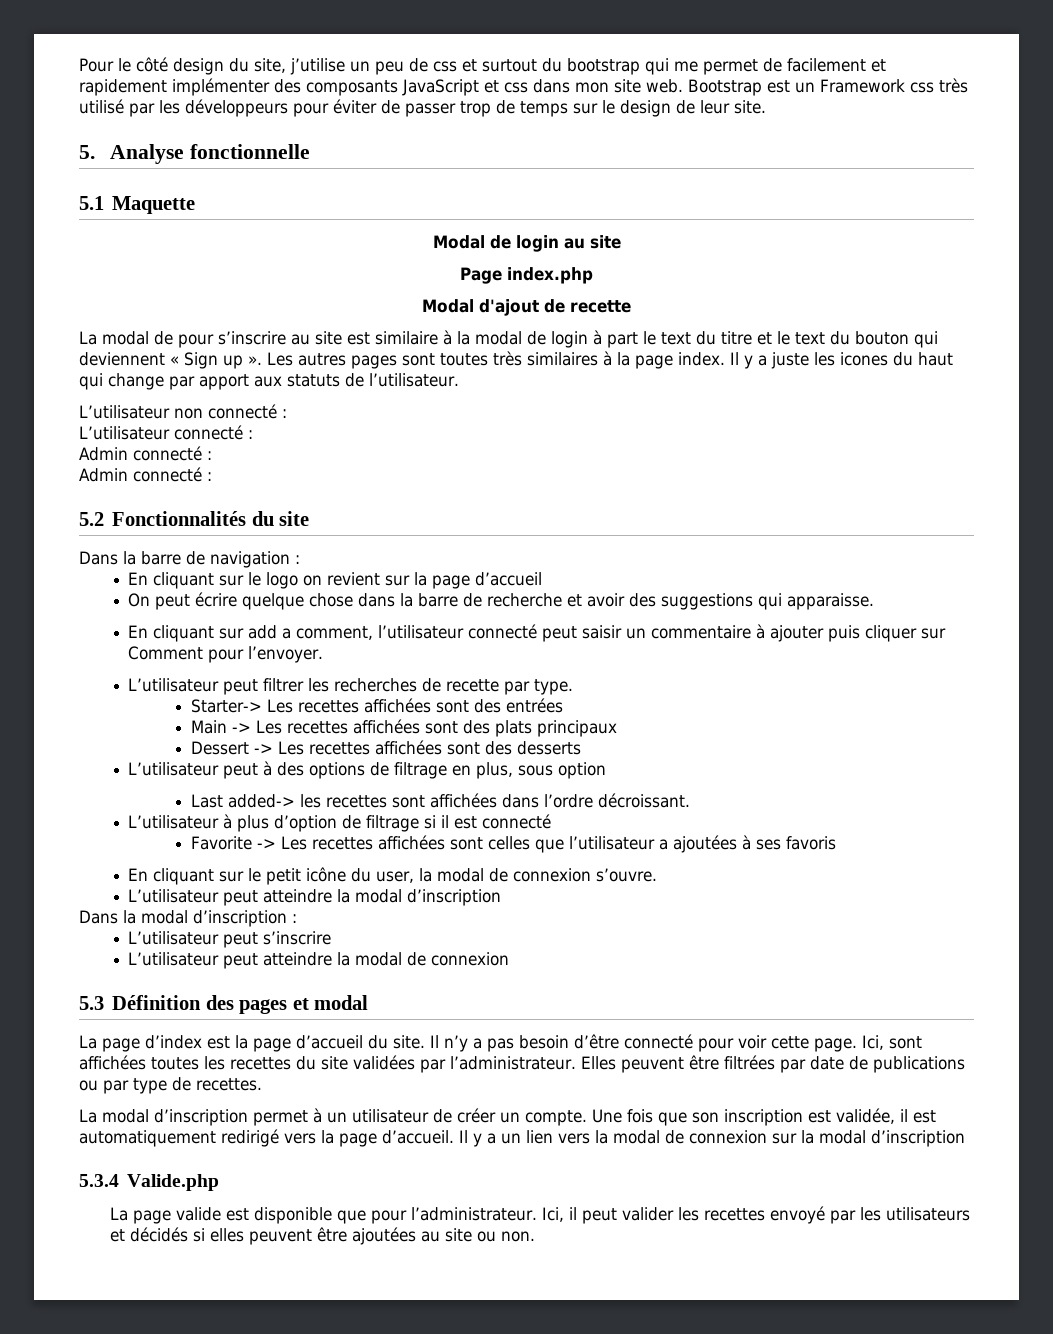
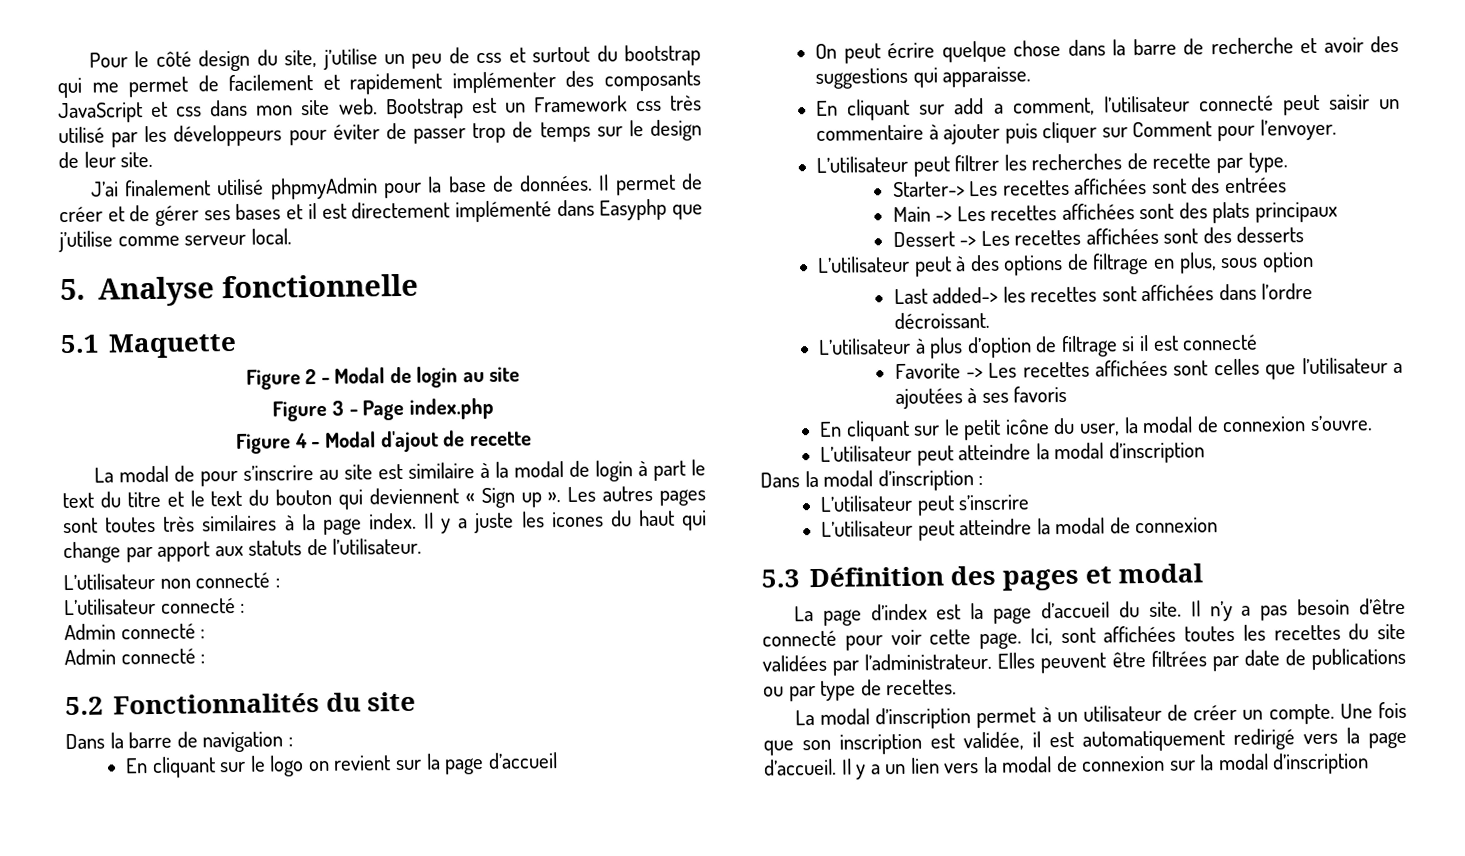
+ J’ai finalement utilisé phpmyAdmin pour la base de données. Il permet de créer et de gérer ses bases et il est directement implémenté dans Easyphp que j’utilise comme serveur local.
- Modal de login au site
+ Figure 2 - Modal de login au site
- Page index.php
+ Figure 3 - Page index.php
- Modal d'ajout de recette
+ Figure 4 - Modal d'ajout de recette
- 5.3.4 Valide.php
- La page valide est disponible que pour l’administrateur. Ici, il peut valider les recettes envoyé par les utilisateurs et décidés si elles peuvent être ajoutées au site ou non.

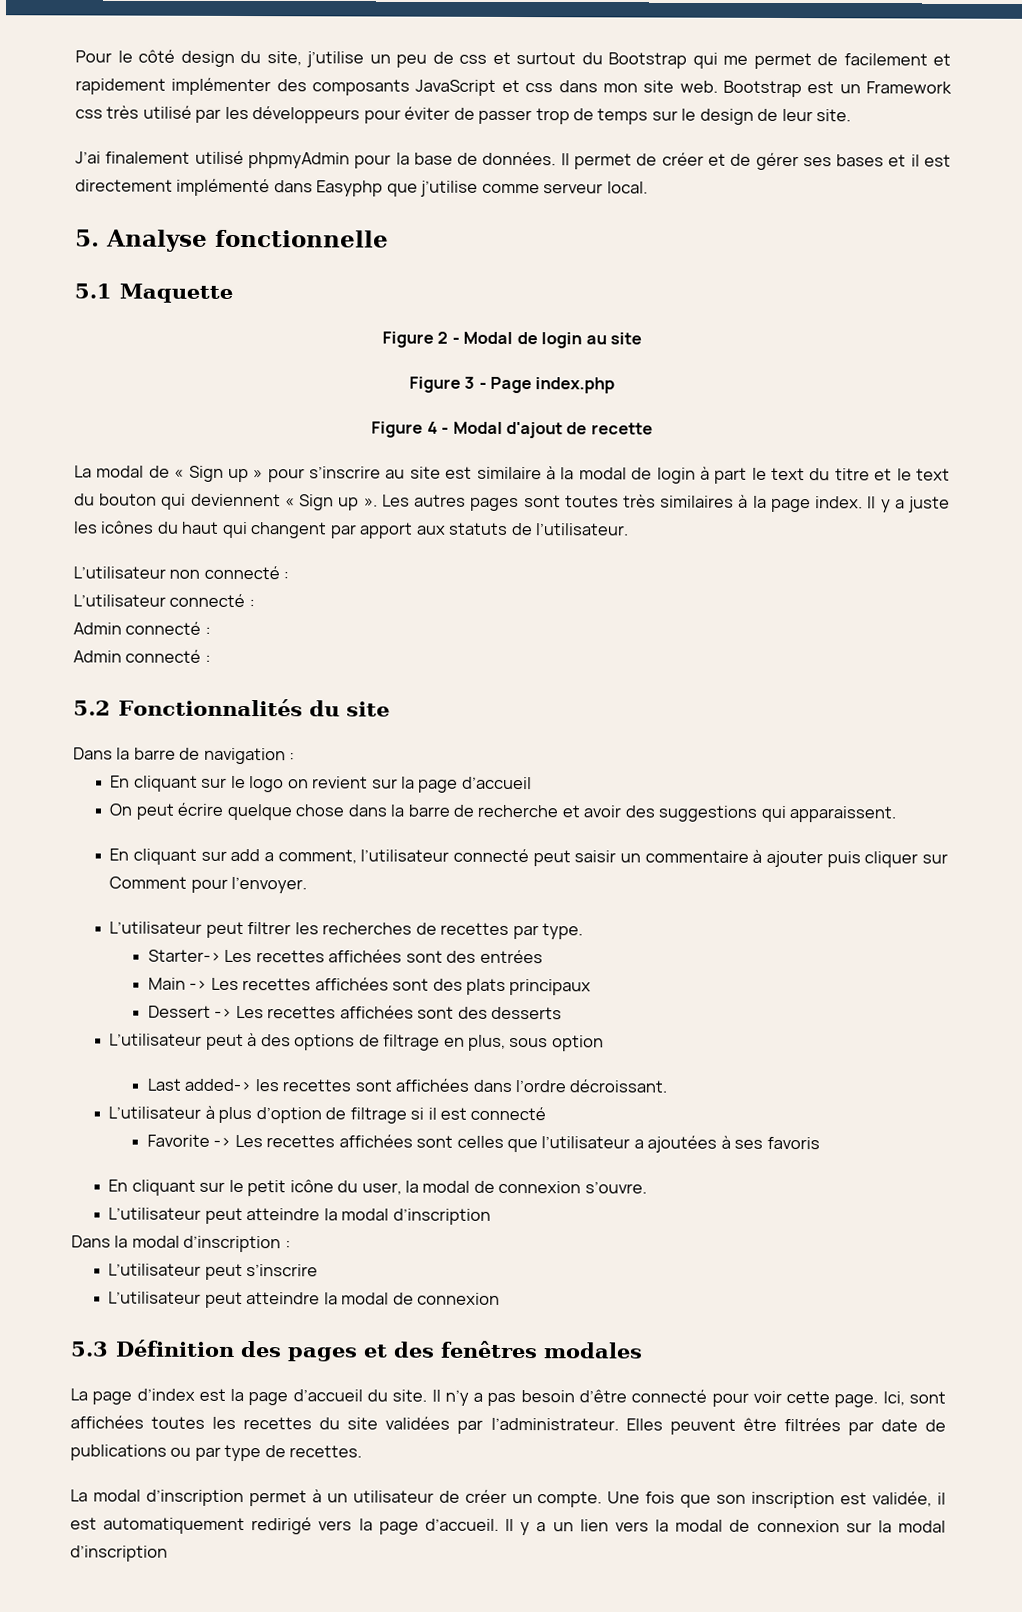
- Pour le côté design du site, j’utilise un peu de css et surtout du bootstrap qui me permet de facilement et rapidement implémenter des composants JavaScript et css dans mon site web.
+ Pour le côté design du site, j’utilise un peu de css et surtout du Bootstrap qui me permet de facilement et rapidement implémenter des composants JavaScript et css dans mon site web.
- La modal de pour s’inscrire au site est similaire à la modal de login à part le text du titre et le text du bouton qui deviennent « Sign up ».
+ La modal de « Sign up » pour s’inscrire au site est similaire à la modal de login à part le text du titre et le text du bouton qui deviennent « Sign up ».
- Il y a juste les icones du haut qui change par apport aux statuts de l’utilisateur.
+ Il y a juste les icônes du haut qui changent par apport aux statuts de l’utilisateur.
- On peut écrire quelque chose dans la barre de recherche et avoir des suggestions qui apparaisse.
+ On peut écrire quelque chose dans la barre de recherche et avoir des suggestions qui apparaissent.
- L’utilisateur peut filtrer les recherches de recette par type.
+ L’utilisateur peut filtrer les recherches de recettes par type.
- 5.3 Définition des pages et modal
+ 5.3 Définition des pages et des fenêtres modales

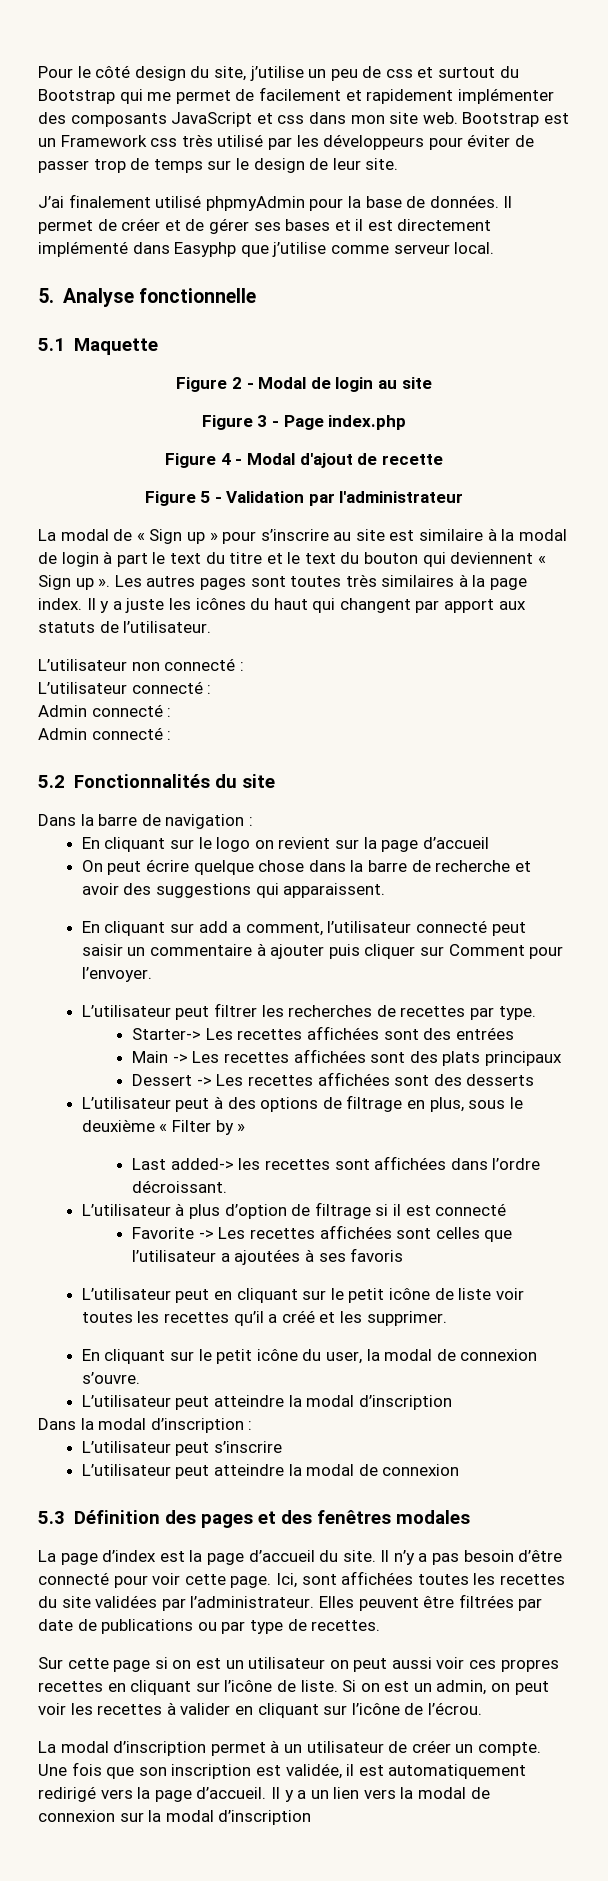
+ Figure 5 - Validation par l'administrateur
- L’utilisateur peut à des options de filtrage en plus, sous option
+ L’utilisateur peut à des options de filtrage en plus, sous le deuxième « Filter by »
+ L’utilisateur peut en cliquant sur le petit icône de liste voir toutes les recettes qu’il a créé et les supprimer.
+ Sur cette page si on est un utilisateur on peut aussi voir ces propres recettes en cliquant sur l’icône de liste. Si on est un admin, on peut voir les recettes à valider en cliquant sur l’icône de l’écrou.

